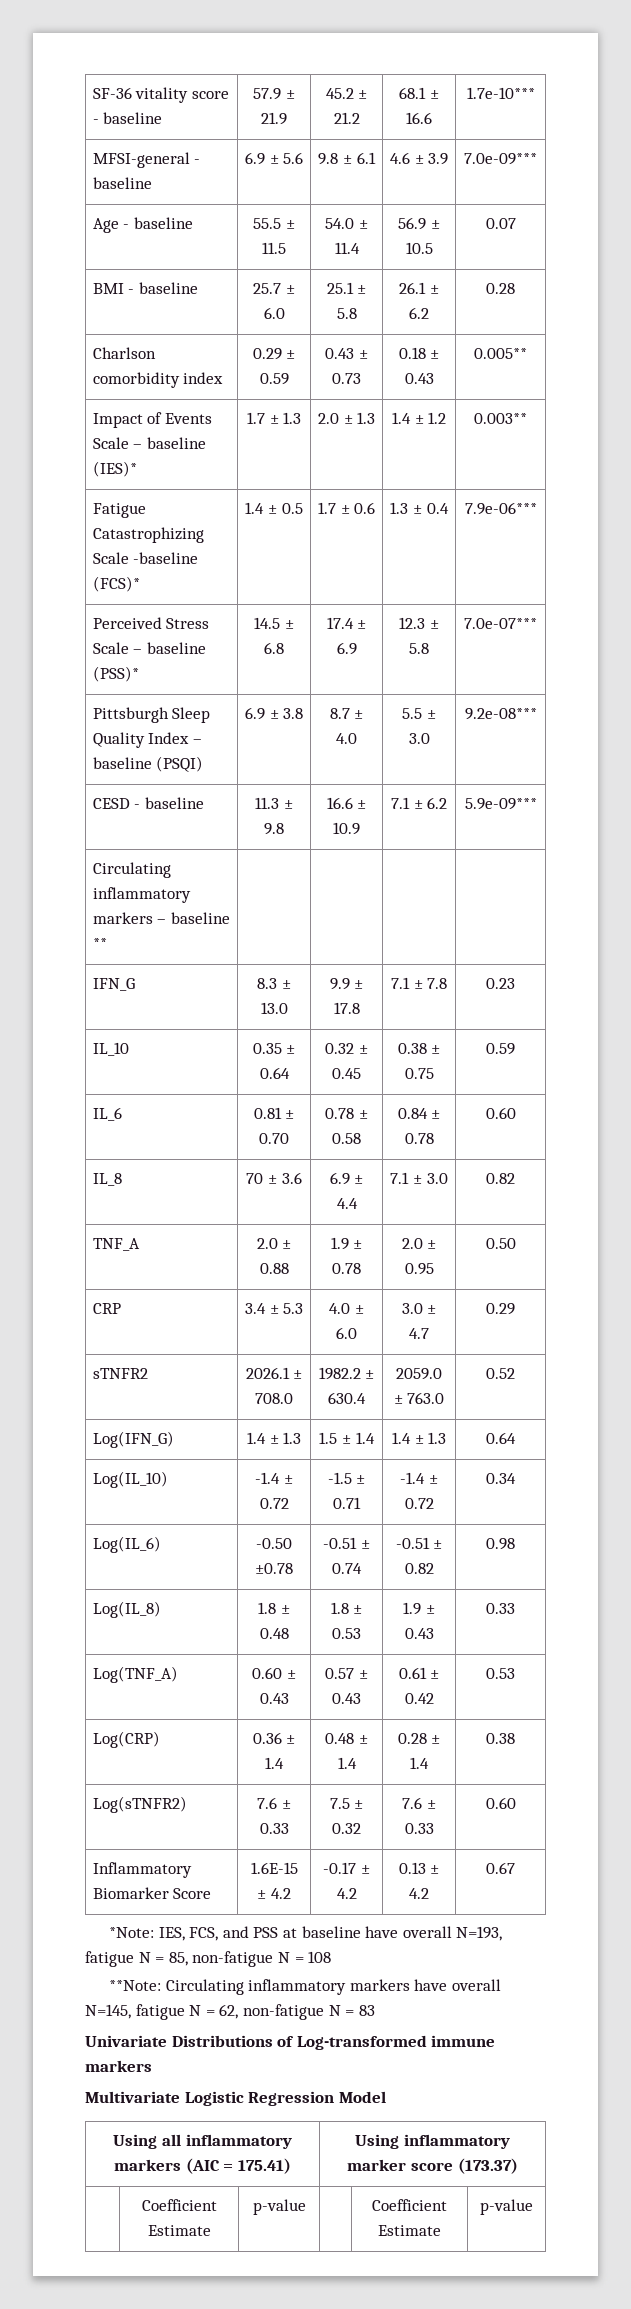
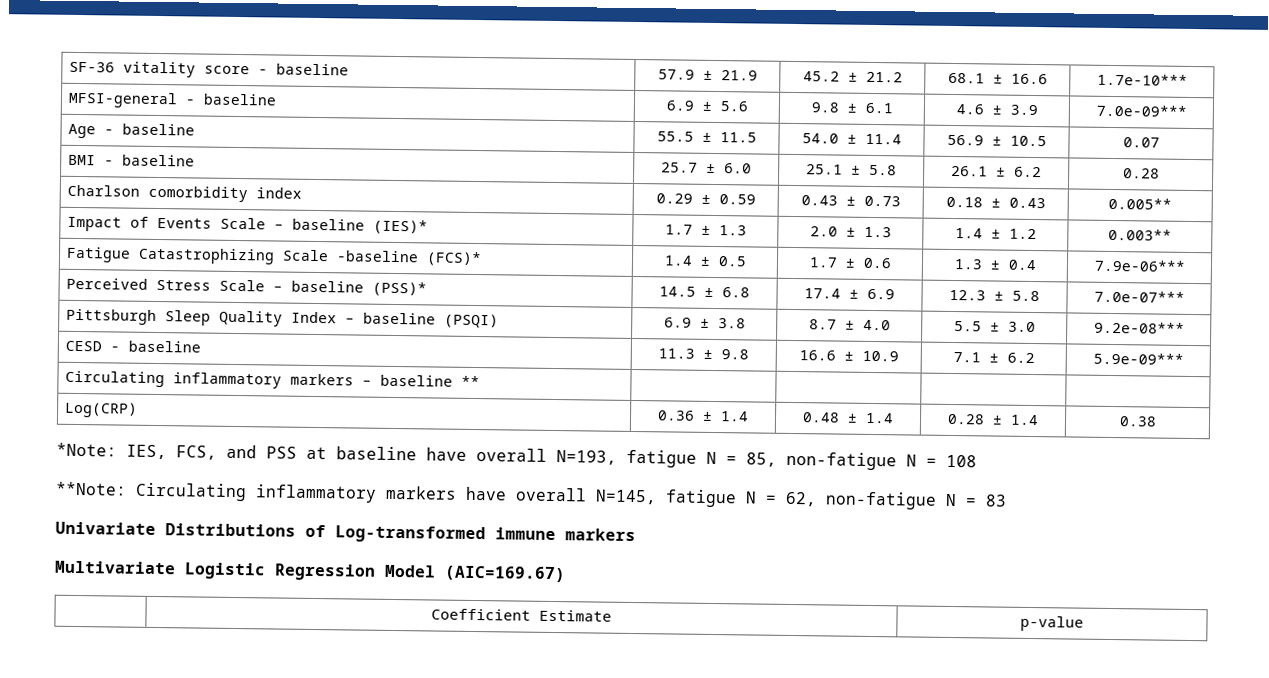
- IFN_G | 8.3 ± 13.0 | 9.9 ± 17.8 | 7.1 ± 7.8 | 0.23
- IL_10 | 0.35 ± 0.64 | 0.32 ± 0.45 | 0.38 ± 0.75 | 0.59
- IL_6 | 0.81 ± 0.70 | 0.78 ± 0.58 | 0.84 ± 0.78 | 0.60
- IL_8 | 70 ± 3.6 | 6.9 ± 4.4 | 7.1 ± 3.0 | 0.82
- TNF_A | 2.0 ± 0.88 | 1.9 ± 0.78 | 2.0 ± 0.95 | 0.50
- CRP | 3.4 ± 5.3 | 4.0 ± 6.0 | 3.0 ± 4.7 | 0.29
- sTNFR2 | 2026.1 ± 708.0 | 1982.2 ± 630.4 | 2059.0 ± 763.0 | 0.52
- Log(IFN_G) | 1.4 ± 1.3 | 1.5 ± 1.4 | 1.4 ± 1.3 | 0.64
- Log(IL_10) | -1.4 ± 0.72 | -1.5 ± 0.71 | -1.4 ± 0.72 | 0.34
- Log(IL_6) | -0.50 ±0.78 | -0.51 ± 0.74 | -0.51 ± 0.82 | 0.98
- Log(IL_8) | 1.8 ± 0.48 | 1.8 ± 0.53 | 1.9 ± 0.43 | 0.33
- Log(TNF_A) | 0.60 ± 0.43 | 0.57 ± 0.43 | 0.61 ± 0.42 | 0.53
- Log(sTNFR2) | 7.6 ± 0.33 | 7.5 ± 0.32 | 7.6 ± 0.33 | 0.60
- Inflammatory Biomarker Score | 1.6E-15 ± 4.2 | -0.17 ± 4.2 | 0.13 ± 4.2 | 0.67
- Multivariate Logistic Regression Model
- Using all inflammatory markers (AIC = 175.41) | Using inflammatory marker score (173.37)
- | Coefficient Estimate | p-value | | Coefficient Estimate | p-value
+ Multivariate Logistic Regression Model (AIC=169.67)
+ | Coefficient Estimate | p-value

